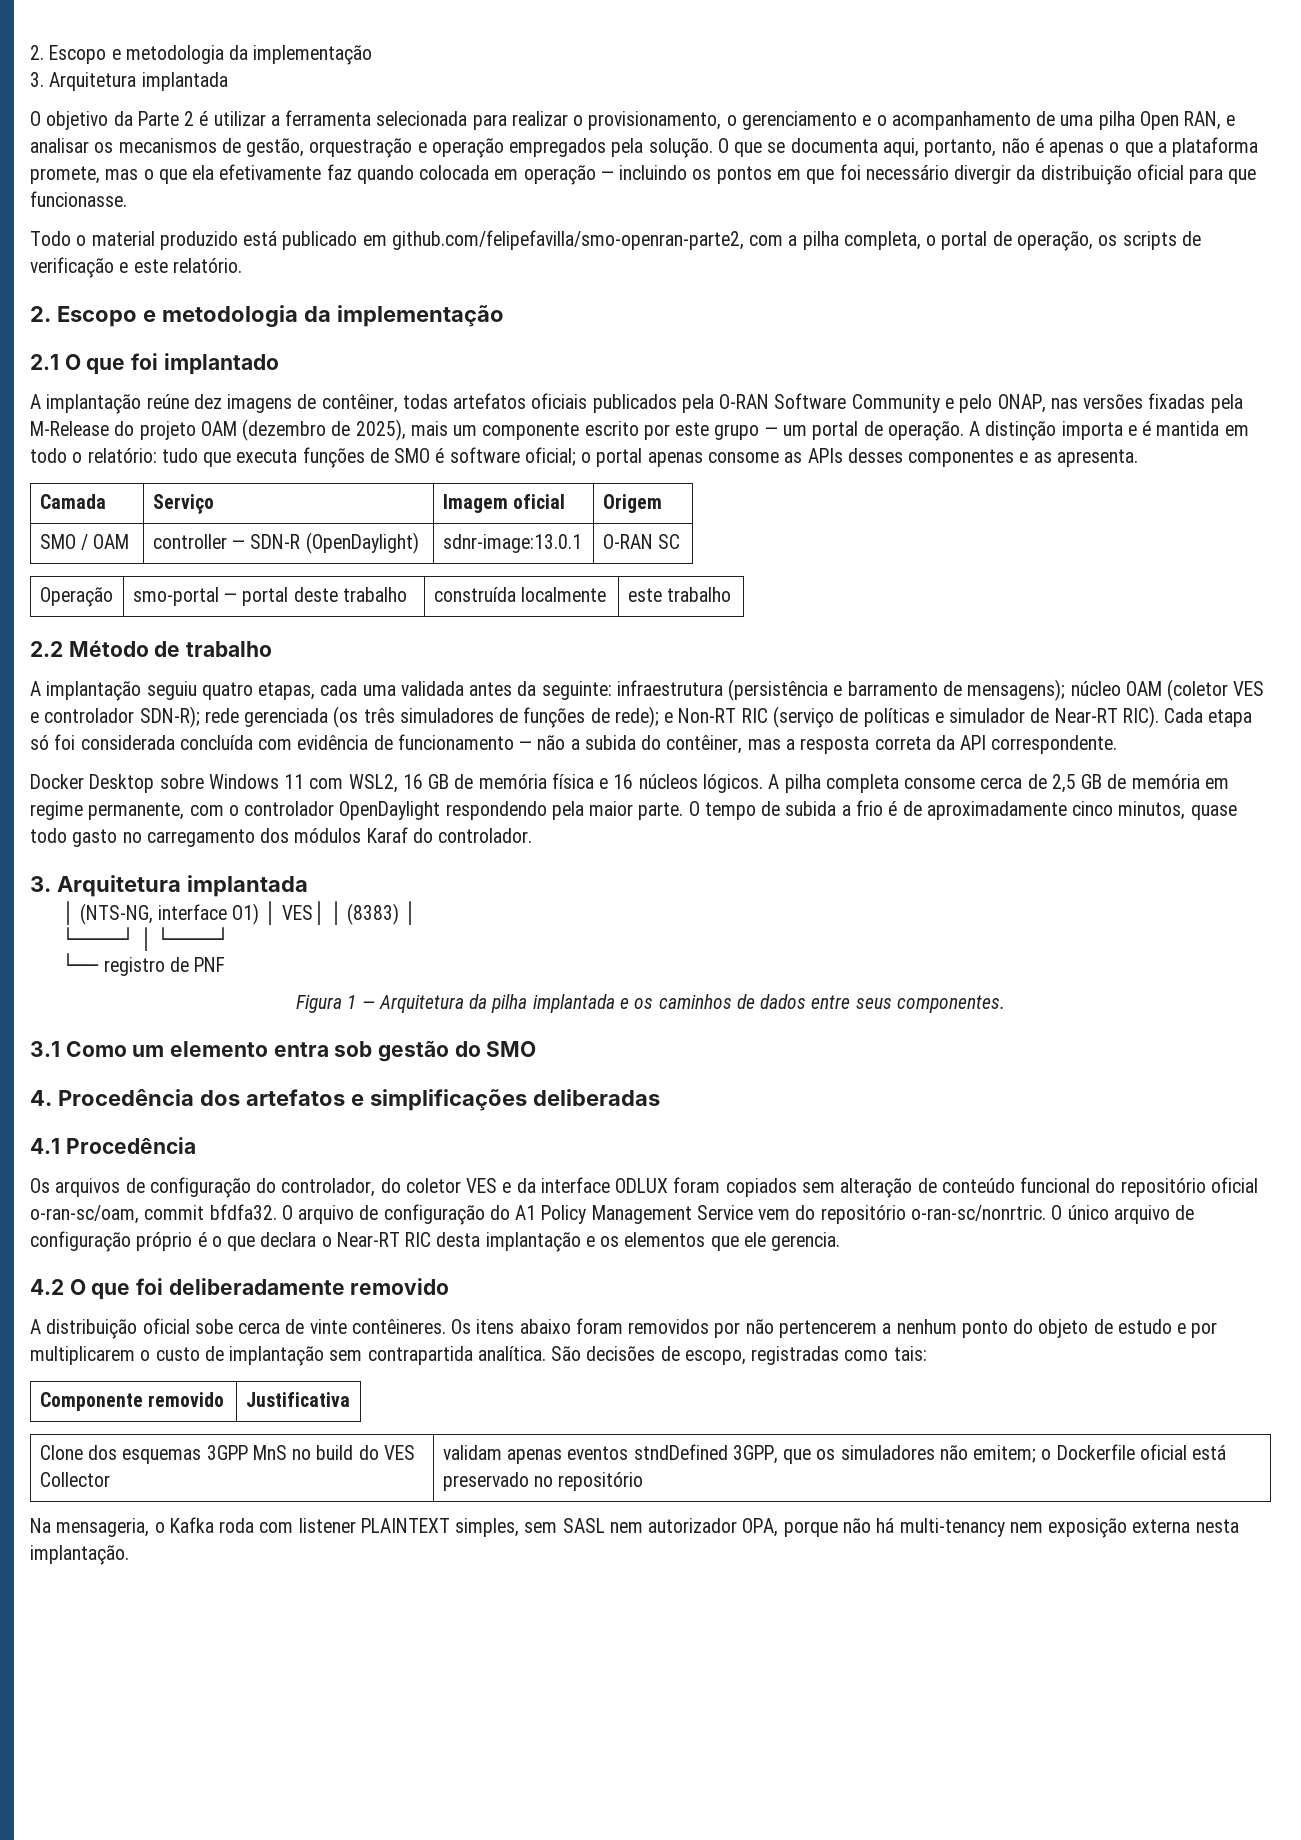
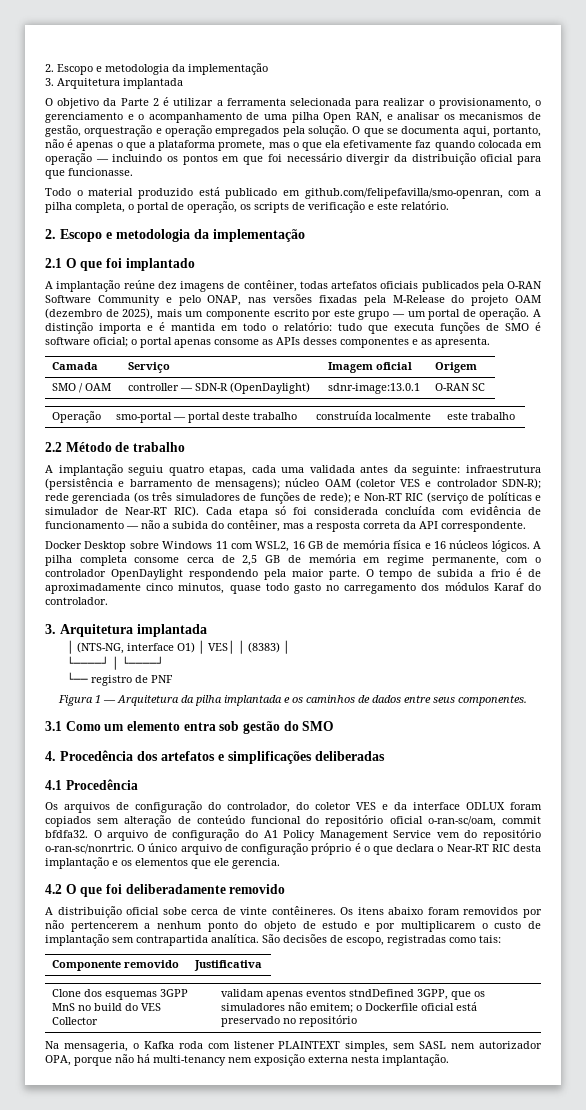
- Todo o material produzido está publicado em github.com/felipefavilla/smo-openran-parte2, com a pilha completa, o portal de operação, os scripts de verificação e este relatório.
+ Todo o material produzido está publicado em github.com/felipefavilla/smo-openran, com a pilha completa, o portal de operação, os scripts de verificação e este relatório.

